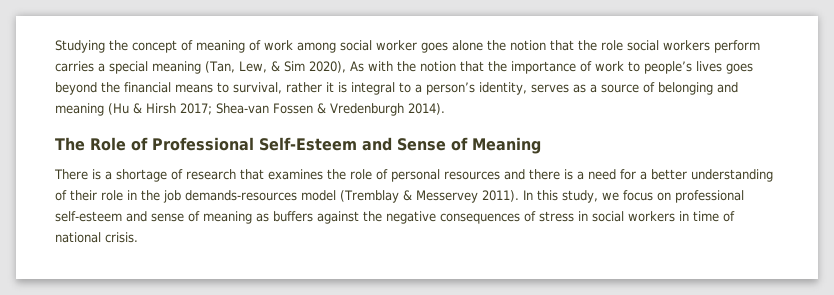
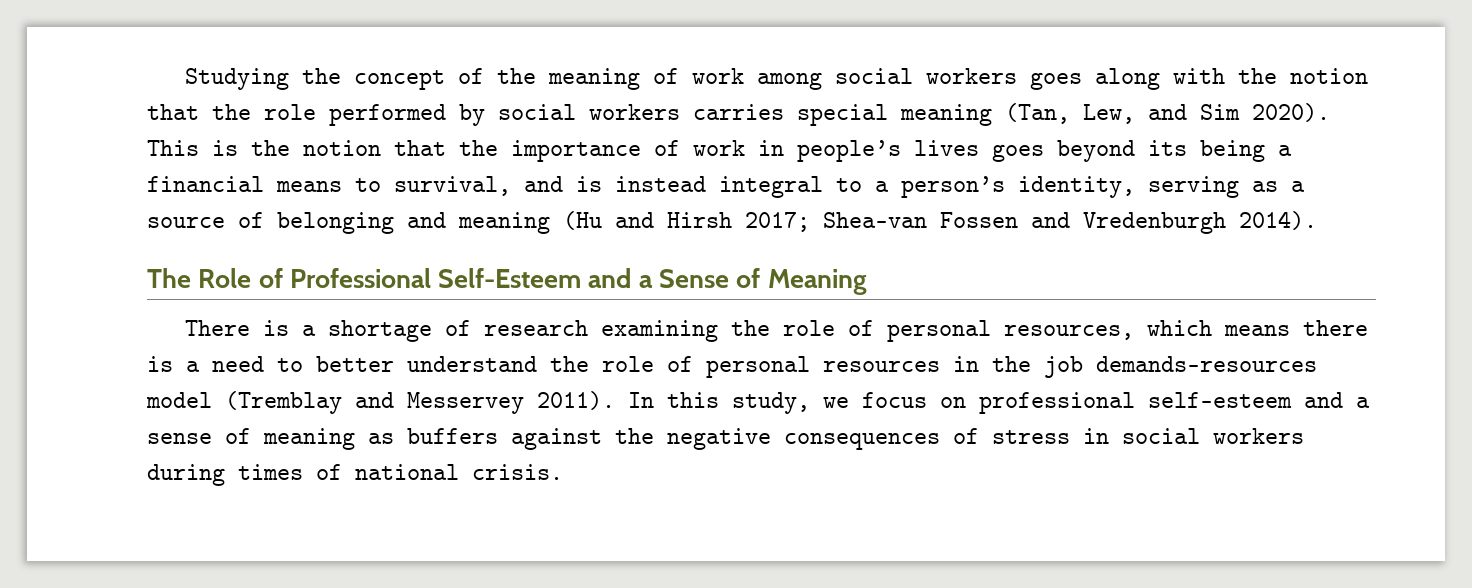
- Studying the concept of meaning of work among social worker goes alone the notion that the role social workers perform carries a special meaning (Tan, Lew, & Sim 2020), As with the notion that the importance of work to people’s lives goes beyond the financial means to survival, rather it is integral to a person’s identity, serves as a source of belonging and meaning (Hu & Hirsh 2017; Shea-van Fossen & Vredenburgh 2014).
+ Studying the concept of the meaning of work among social workers goes along with the notion that the role performed by social workers carries special meaning (Tan, Lew, and Sim 2020). This is the notion that the importance of work in people’s lives goes beyond its being a financial means to survival, and is instead integral to a person’s identity, serving as a source of belonging and meaning (Hu and Hirsh 2017; Shea-van Fossen and Vredenburgh 2014).
- The Role of Professional Self-Esteem and Sense of Meaning
+ The Role of Professional Self-Esteem and a Sense of Meaning
- There is a shortage of research that examines the role of personal resources and there is a need for a better understanding of their role in the job demands-resources model (Tremblay & Messervey 2011).
+ There is a shortage of research examining the role of personal resources, which means there is a need to better understand the role of personal resources in the job demands-resources model (Tremblay and Messervey 2011).
- In this study, we focus on professional self-esteem and sense of meaning as buffers against the negative consequences of stress in social workers in time of national crisis.
+ In this study, we focus on professional self-esteem and a sense of meaning as buffers against the negative consequences of stress in social workers during times of national crisis.

